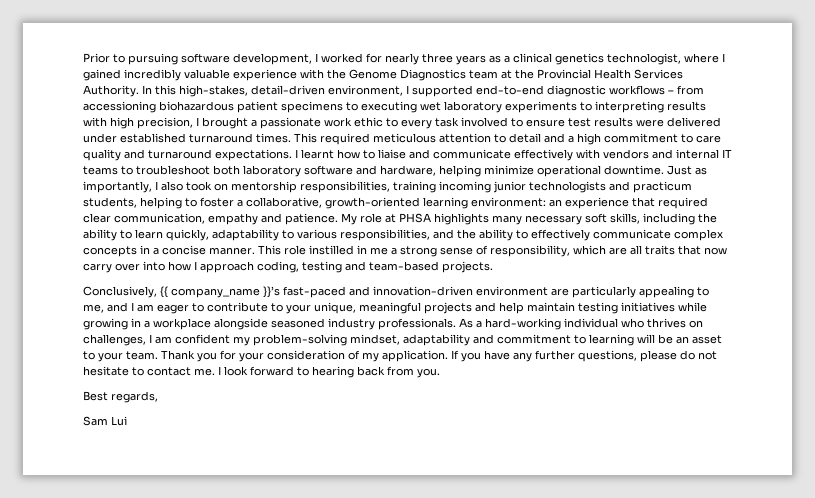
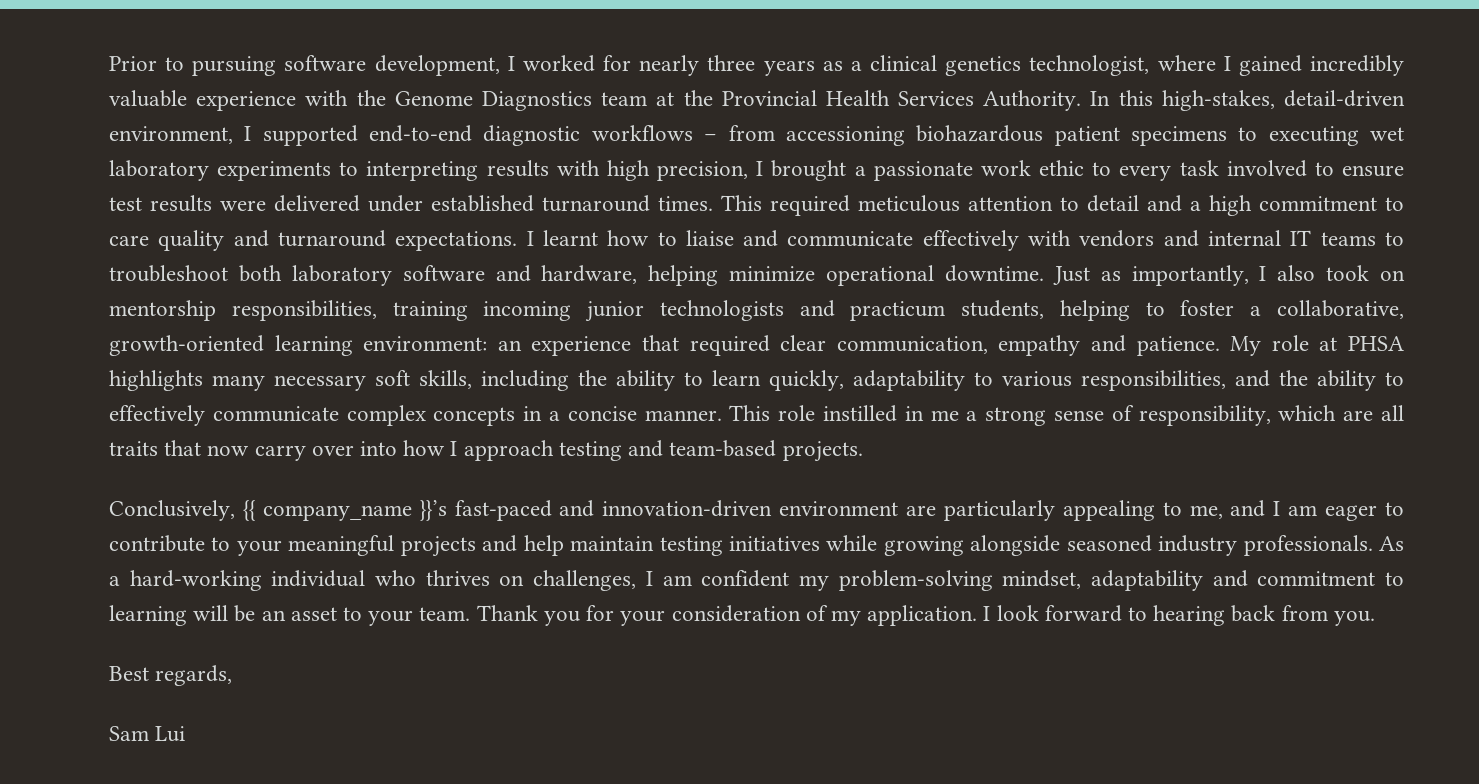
- This role instilled in me a strong sense of responsibility, which are all traits that now carry over into how I approach coding, testing and team-based projects.
+ This role instilled in me a strong sense of responsibility, which are all traits that now carry over into how I approach testing and team-based projects.
- Conclusively, {{ company_name }}’s fast-paced and innovation-driven environment are particularly appealing to me, and I am eager to contribute to your unique, meaningful projects and help maintain testing initiatives while growing in a workplace alongside seasoned industry professionals.
+ Conclusively, {{ company_name }}’s fast-paced and innovation-driven environment are particularly appealing to me, and I am eager to contribute to your meaningful projects and help maintain testing initiatives while growing alongside seasoned industry professionals.
- If you have any further questions, please do not hesitate to contact me.

